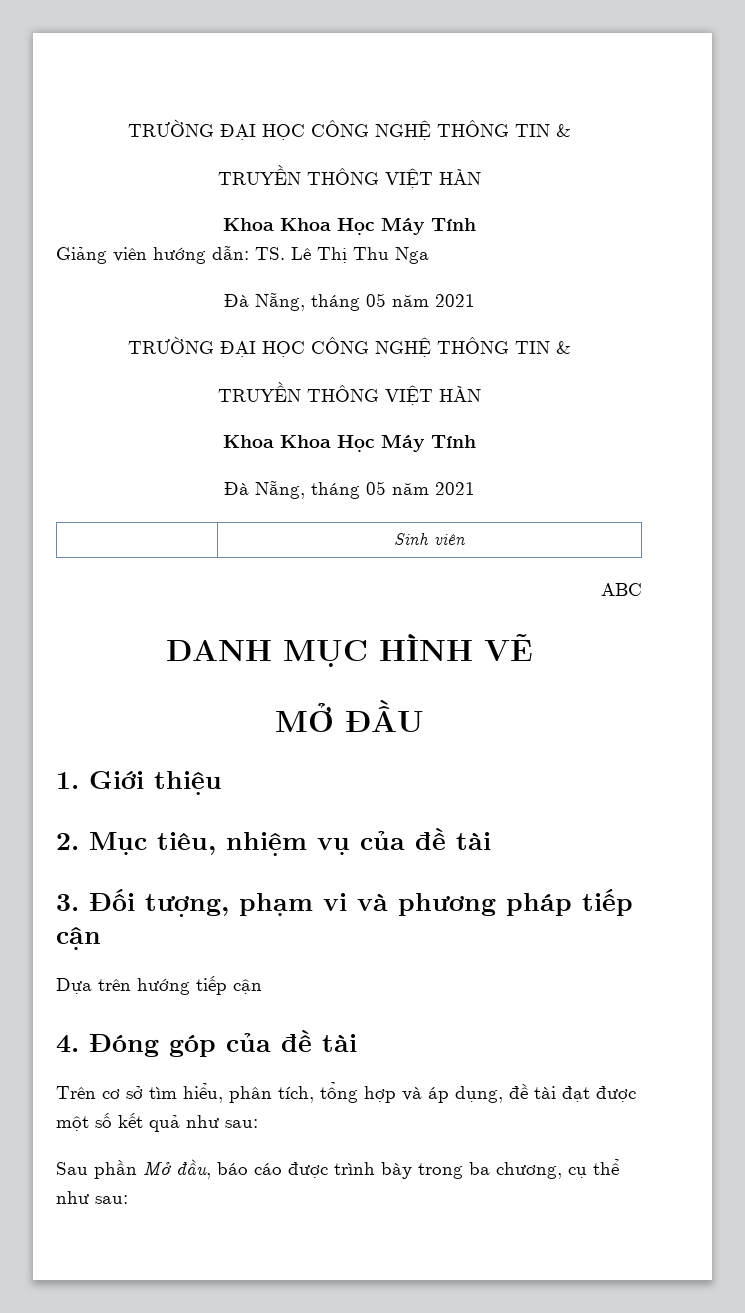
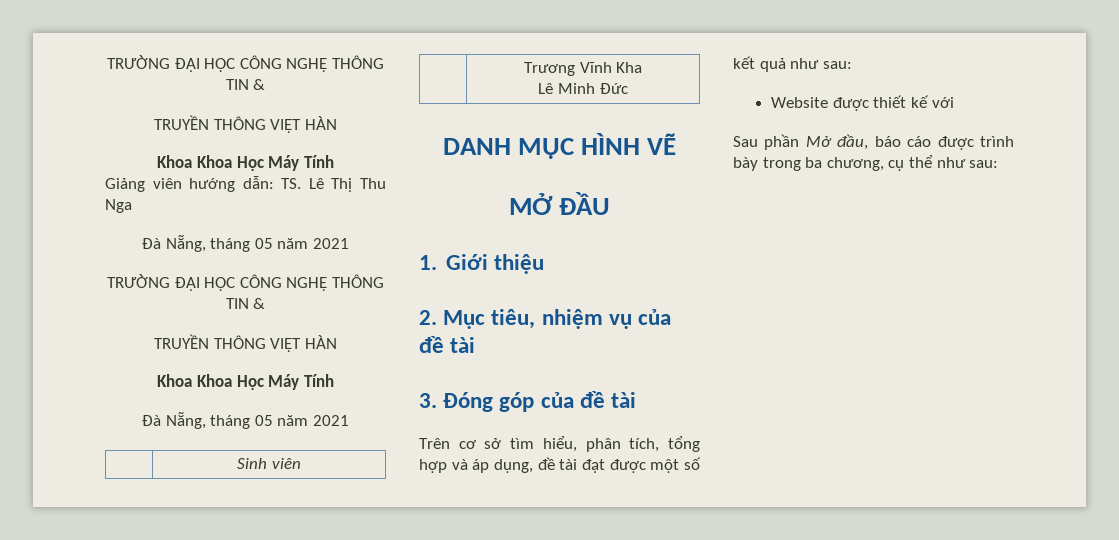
- ABC
+ | Trương Vĩnh Kha
+ Lê Minh Đức
- 3. Đối tượng, phạm vi và phương pháp tiếp cận
- Dựa trên hướng tiếp cận
- 4. Đóng góp của đề tài
+ 3. Đóng góp của đề tài
+ Website được thiết kế với

